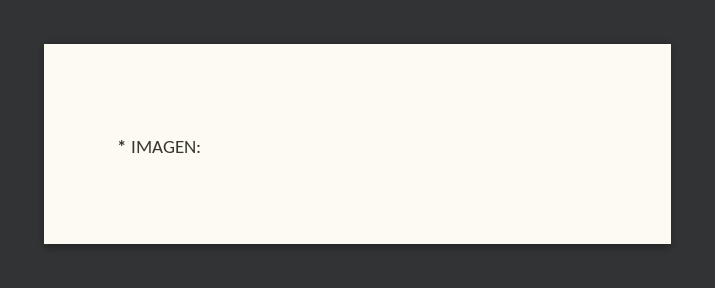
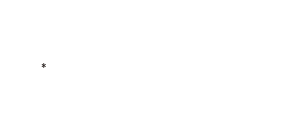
- * IMAGEN:
+ *

